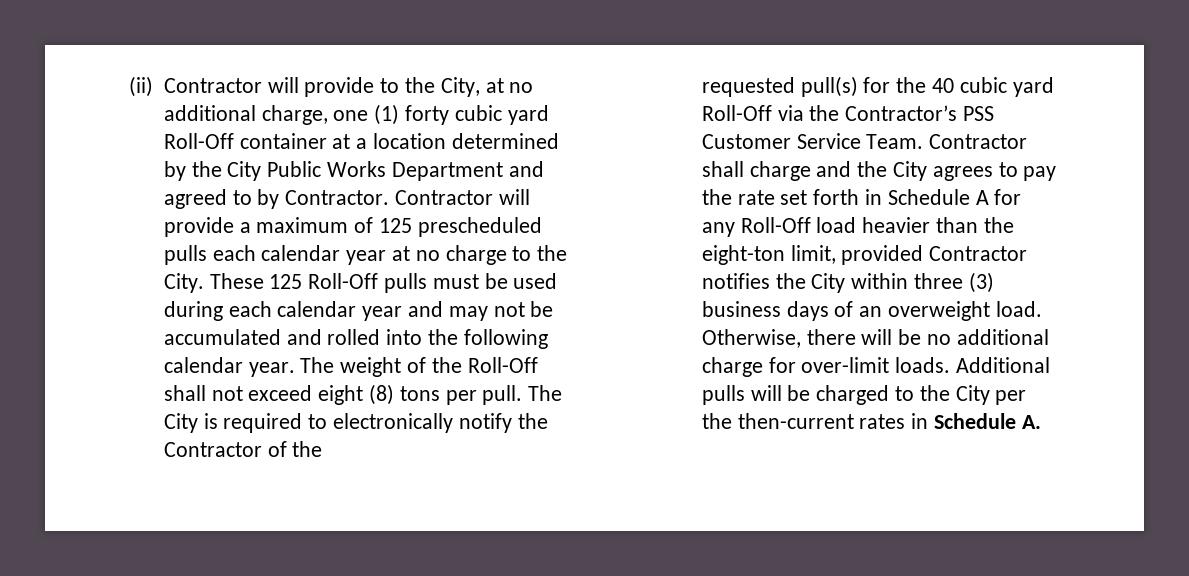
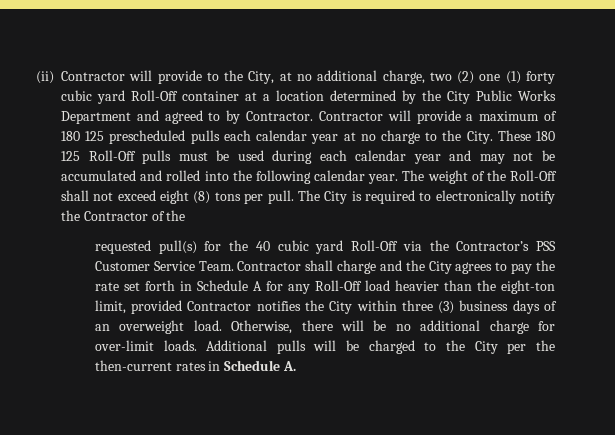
- (ii) Contractor will provide to the City, at no additional charge, one (1) forty cubic yard Roll-Off container at a location determined by the City Public Works Department and agreed to by Contractor.
+ (ii) Contractor will provide to the City, at no additional charge, two (2) one (1) forty cubic yard Roll-Off container at a location determined by the City Public Works Department and agreed to by Contractor.
- Contractor will provide a maximum of 125 prescheduled pulls each calendar year at no charge to the City.
+ Contractor will provide a maximum of 180 125 prescheduled pulls each calendar year at no charge to the City.
- These 125 Roll-Off pulls must be used during each calendar year and may not be accumulated and rolled into the following calendar year.
+ These 180 125 Roll-Off pulls must be used during each calendar year and may not be accumulated and rolled into the following calendar year.

